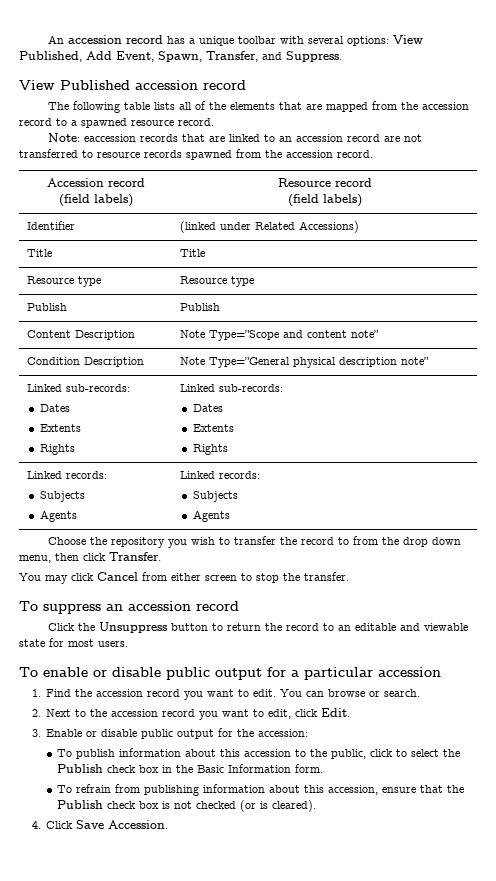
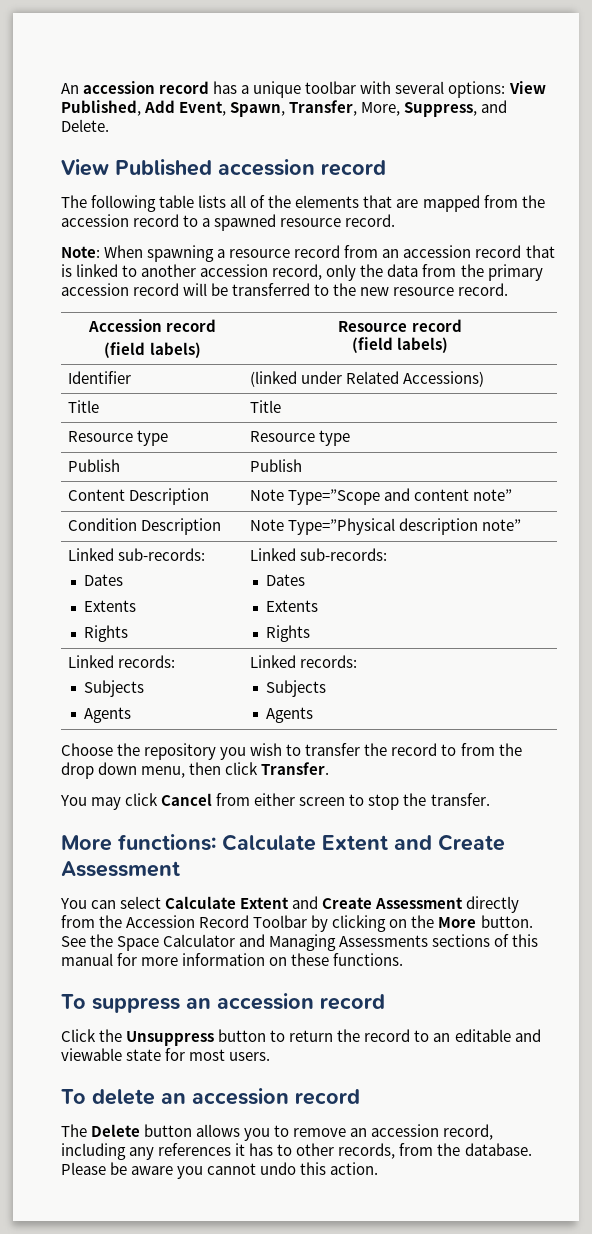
- An accession record has a unique toolbar with several options: View Published, Add Event, Spawn, Transfer, and Suppress.
+ An accession record has a unique toolbar with several options: View Published, Add Event, Spawn, Transfer, More, Suppress, and Delete.
- Note: eaccession records that are linked to an accession record are not transferred to resource records spawned from the accession record.
+ Note: When spawning a resource record from an accession record that is linked to another accession record, only the data from the primary accession record will be transferred to the new resource record.
- Condition Description | Note Type=”General physical description note”
+ Condition Description | Note Type=”Physical description note”
+ More functions: Calculate Extent and Create Assessment
+ You can select Calculate Extent and Create Assessment directly from the Accession Record Toolbar by clicking on the More button. See the Space Calculator and Managing Assessments sections of this manual for more information on these functions.
- To enable or disable public output for a particular accession
- 1. Find the accession record you want to edit. You can browse or search.
- 2. Next to the accession record you want to edit, click Edit.
- 3. Enable or disable public output for the accession:
- To publish information about this accession to the public, click to select the Publish check box in the Basic Information form.
- To refrain from publishing information about this accession, ensure that the Publish check box is not checked (or is cleared).
- 4. Click Save Accession.
+ To delete an accession record
+ The Delete button allows you to remove an accession record, including any references it has to other records, from the database. Please be aware you cannot undo this action.

